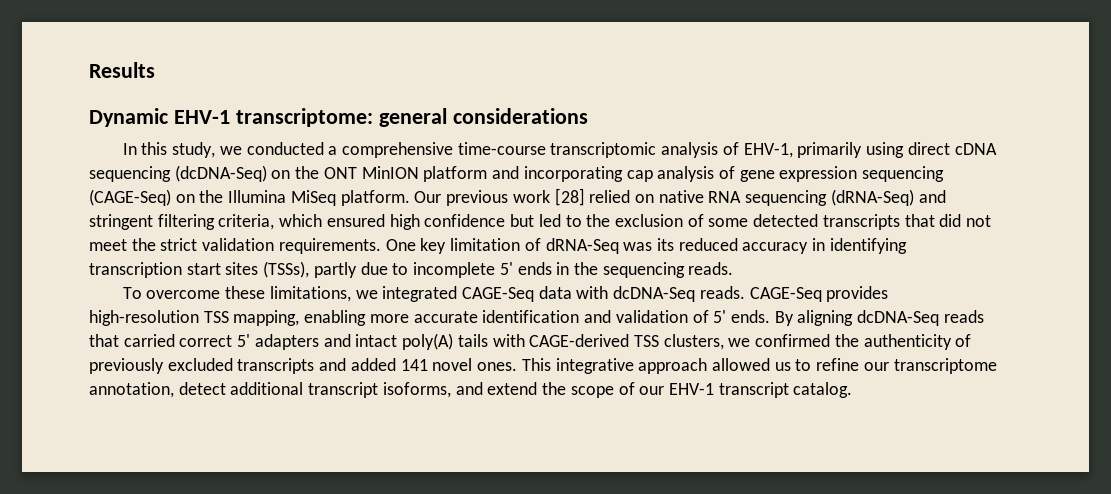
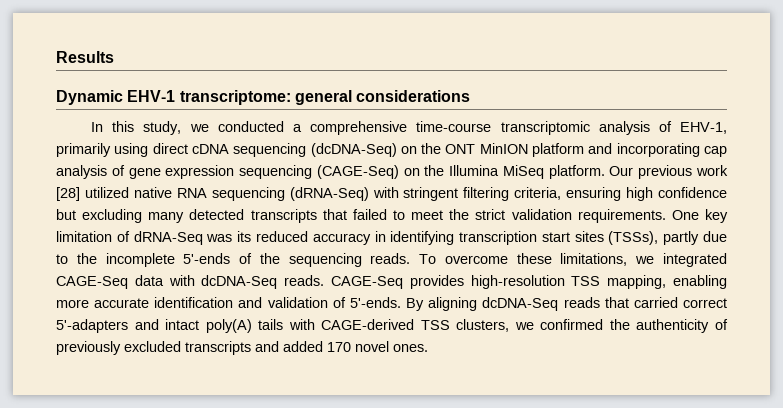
- Our previous work [28] relied on native RNA sequencing (dRNA-Seq) and stringent filtering criteria, which ensured high confidence but led to the exclusion of some detected transcripts that did not meet the strict validation requirements.
+ Our previous work [28] utilized native RNA sequencing (dRNA-Seq) with stringent filtering criteria, ensuring high confidence but excluding many detected transcripts that failed to meet the strict validation requirements.
- One key limitation of dRNA-Seq was its reduced accuracy in identifying transcription start sites (TSSs), partly due to incomplete 5' ends in the sequencing reads.
- To overcome these limitations, we integrated CAGE-Seq data with dcDNA-Seq reads.
+ One key limitation of dRNA-Seq was its reduced accuracy in identifying transcription start sites (TSSs), partly due to the incomplete 5'-ends of the sequencing reads. To overcome these limitations, we integrated CAGE-Seq data with dcDNA-Seq reads.
- CAGE-Seq provides high-resolution TSS mapping, enabling more accurate identification and validation of 5' ends.
+ CAGE-Seq provides high-resolution TSS mapping, enabling more accurate identification and validation of 5'-ends.
- By aligning dcDNA-Seq reads that carried correct 5' adapters and intact poly(A) tails with CAGE-derived TSS clusters, we confirmed the authenticity of previously excluded transcripts and added 141 novel ones. This integrative approach allowed us to refine our transcriptome annotation, detect additional transcript isoforms, and extend the scope of our EHV-1 transcript catalog.
+ By aligning dcDNA-Seq reads that carried correct 5'-adapters and intact poly(A) tails with CAGE-derived TSS clusters, we confirmed the authenticity of previously excluded transcripts and added 170 novel ones.

